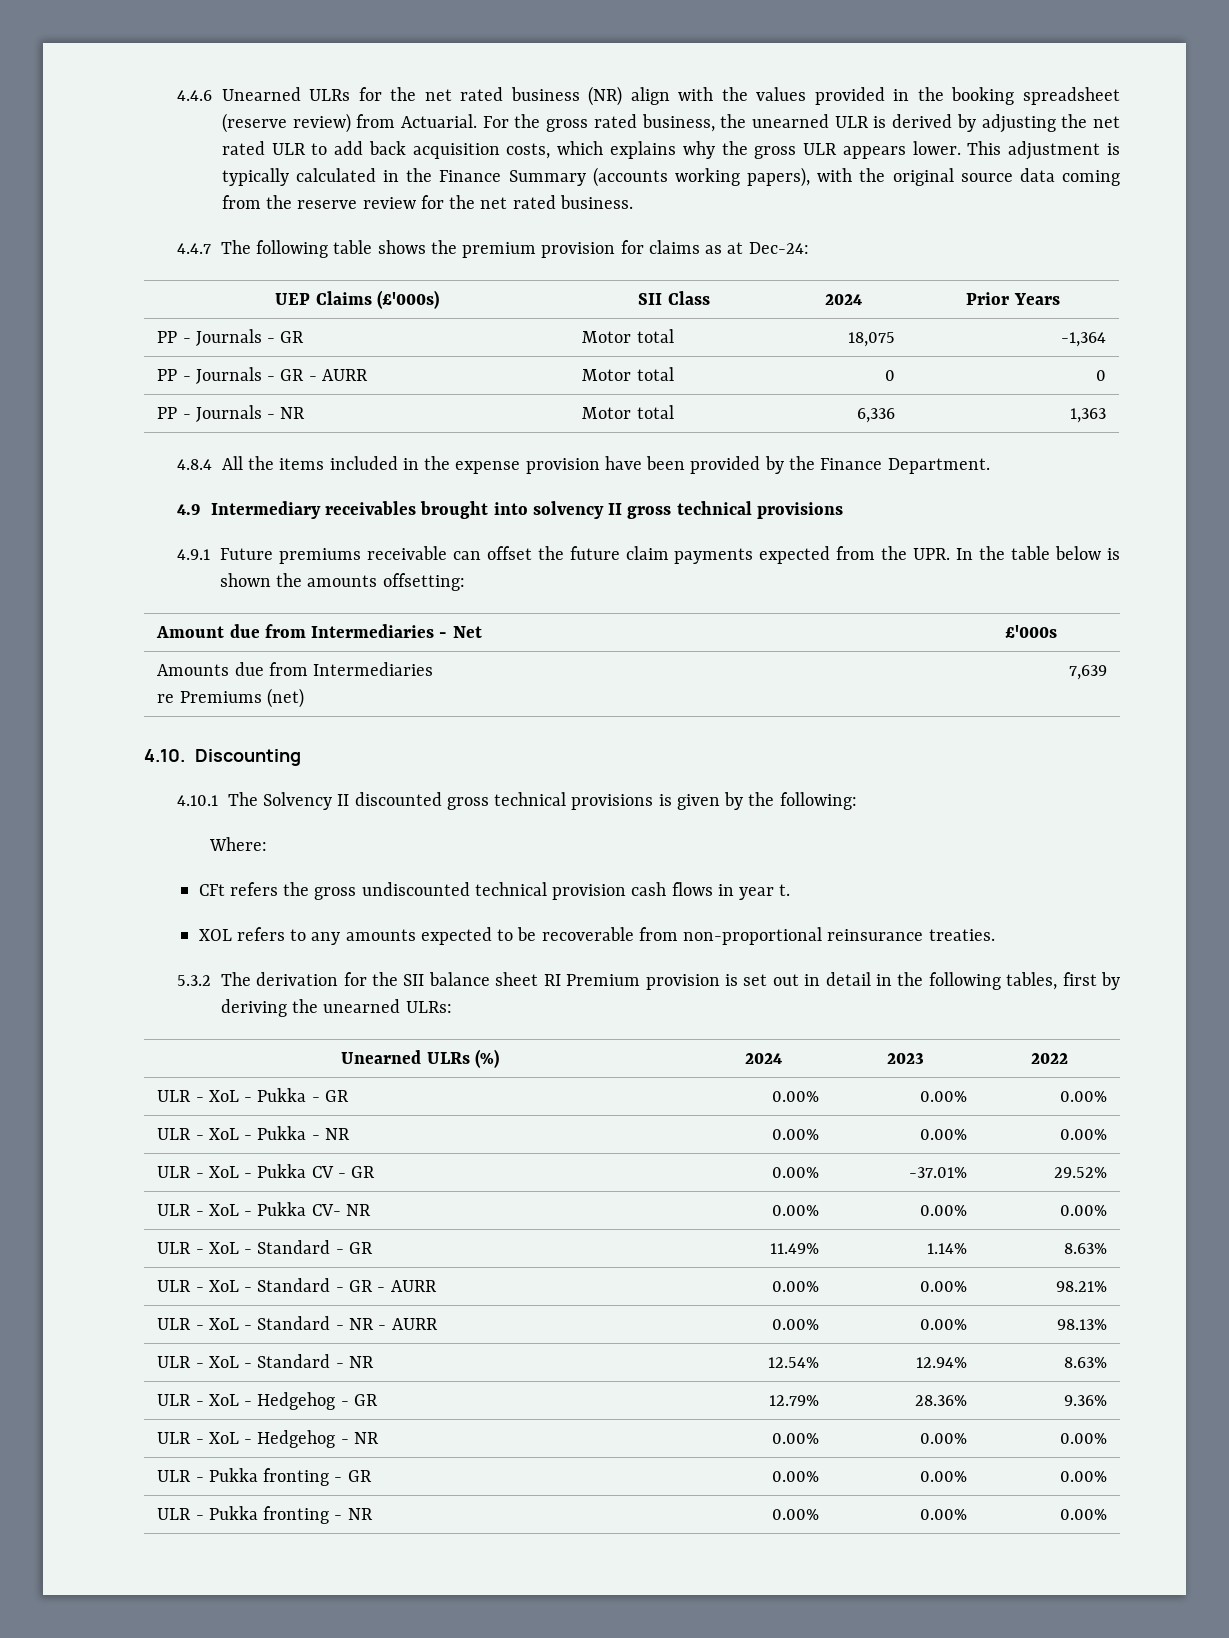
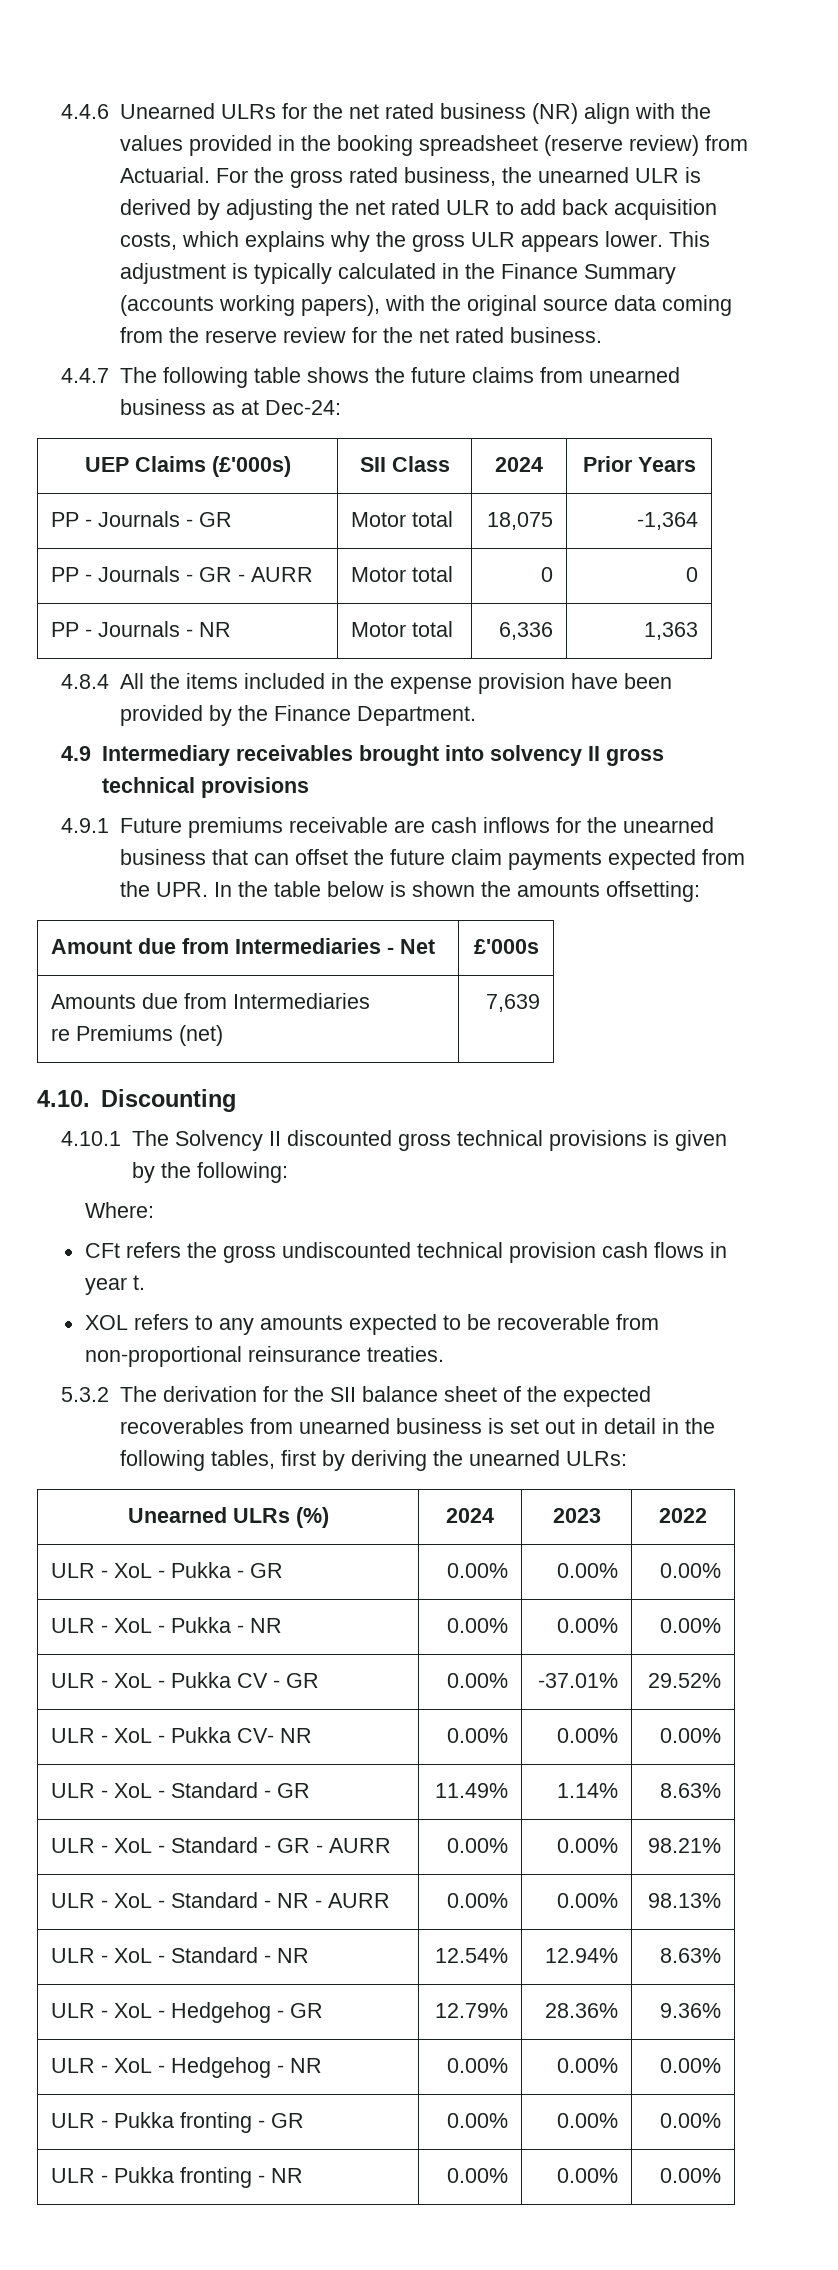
- 4.4.7 The following table shows the premium provision for claims as at Dec-24:
+ 4.4.7 The following table shows the future claims from unearned business as at Dec-24:
- 4.9.1 Future premiums receivable can offset the future claim payments expected from the UPR. In the table below is shown the amounts offsetting:
+ 4.9.1 Future premiums receivable are cash inflows for the unearned business that can offset the future claim payments expected from the UPR. In the table below is shown the amounts offsetting:
- 5.3.2 The derivation for the SII balance sheet RI Premium provision is set out in detail in the following tables, first by deriving the unearned ULRs:
+ 5.3.2 The derivation for the SII balance sheet of the expected recoverables from unearned business is set out in detail in the following tables, first by deriving the unearned ULRs:

